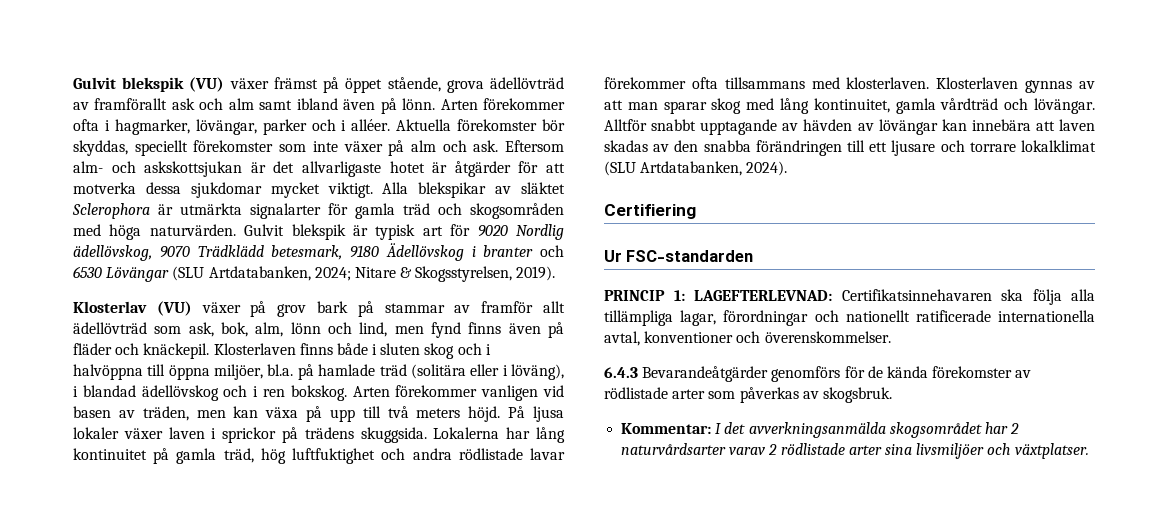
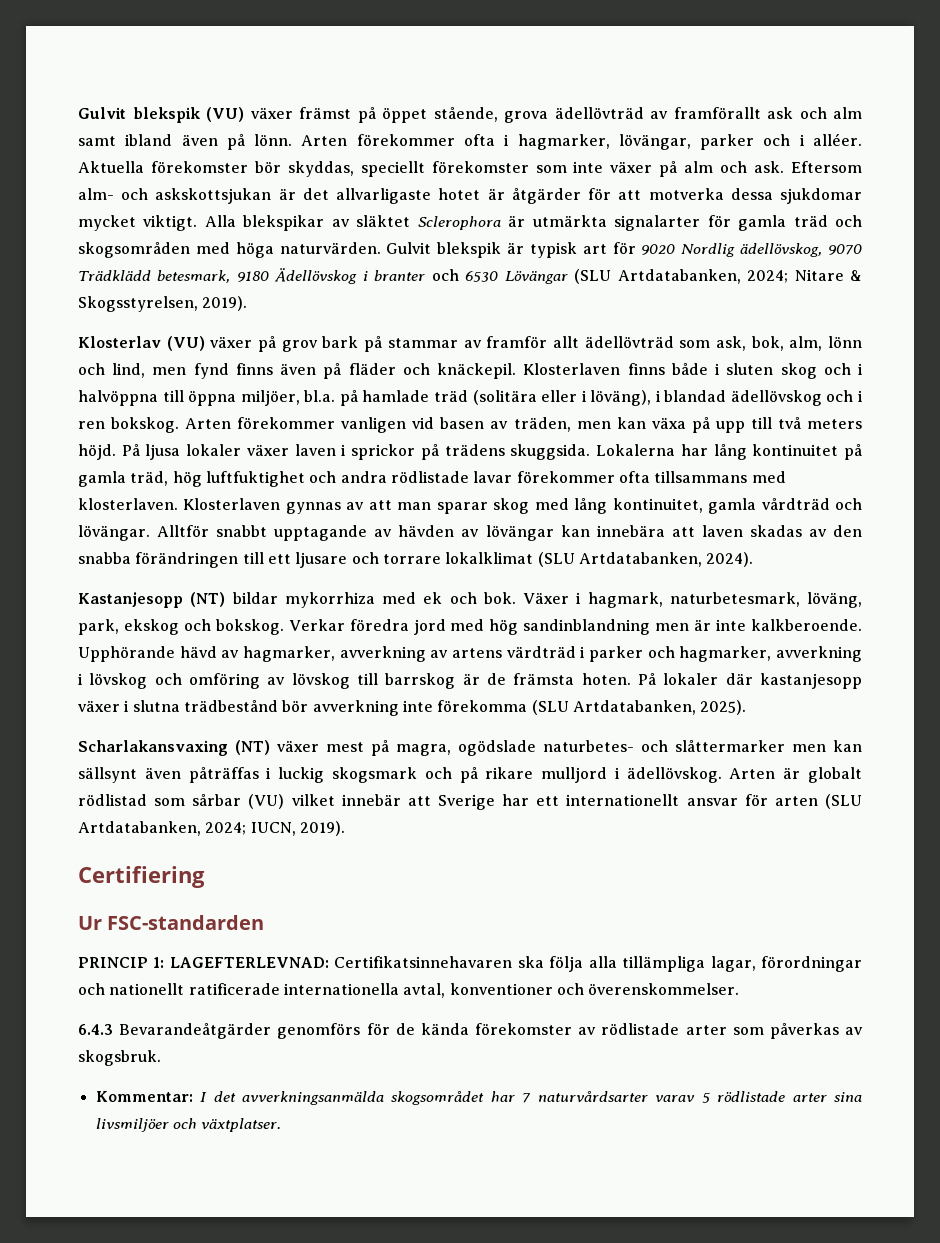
+ Kastanjesopp (NT) bildar mykorrhiza med ek och bok. Växer i hagmark, naturbetesmark, löväng, park, ekskog och bokskog. Verkar föredra jord med hög sandinblandning men är inte kalkberoende. Upphörande hävd av hagmarker, avverkning av artens värdträd i parker och hagmarker, avverkning i lövskog och omföring av lövskog till barrskog är de främsta hoten. På lokaler där kastanjesopp växer i slutna trädbestånd bör avverkning inte förekomma (SLU Artdatabanken, 2025).
+ Scharlakansvaxing (NT) växer mest på magra, ogödslade naturbetes- och slåttermarker men kan sällsynt även påträffas i luckig skogsmark och på rikare mulljord i ädellövskog. Arten är globalt rödlistad som sårbar (VU) vilket innebär att Sverige har ett internationellt ansvar för arten (SLU Artdatabanken, 2024; IUCN, 2019).
- Kommentar: I det avverkningsanmälda skogsområdet har 2 naturvårdsarter varav 2 rödlistade arter sina livsmiljöer och växtplatser.
+ Kommentar: I det avverkningsanmälda skogsområdet har 7 naturvårdsarter varav 5 rödlistade arter sina livsmiljöer och växtplatser.

